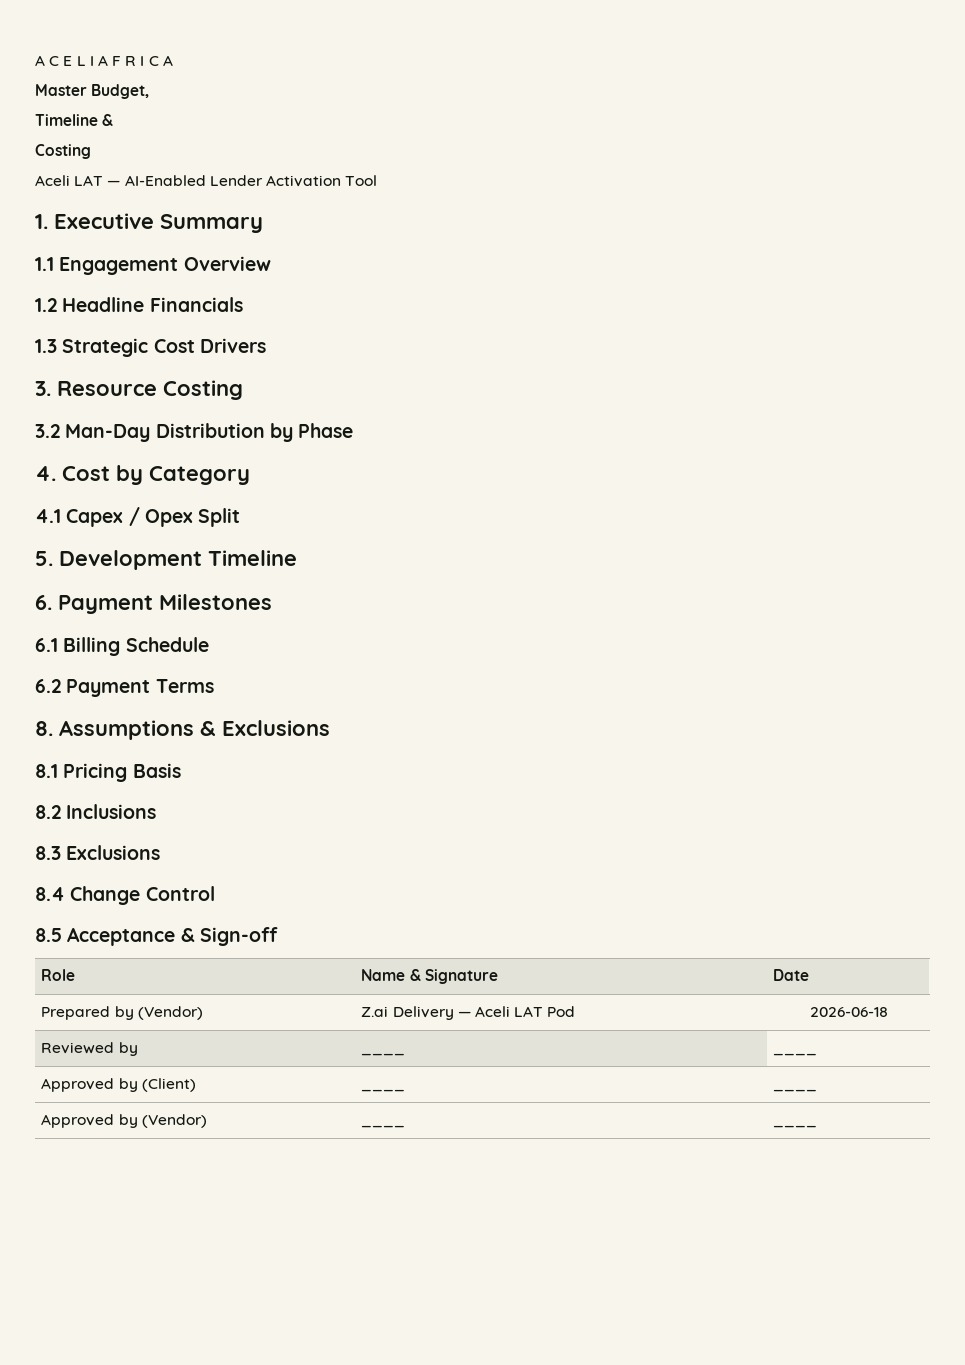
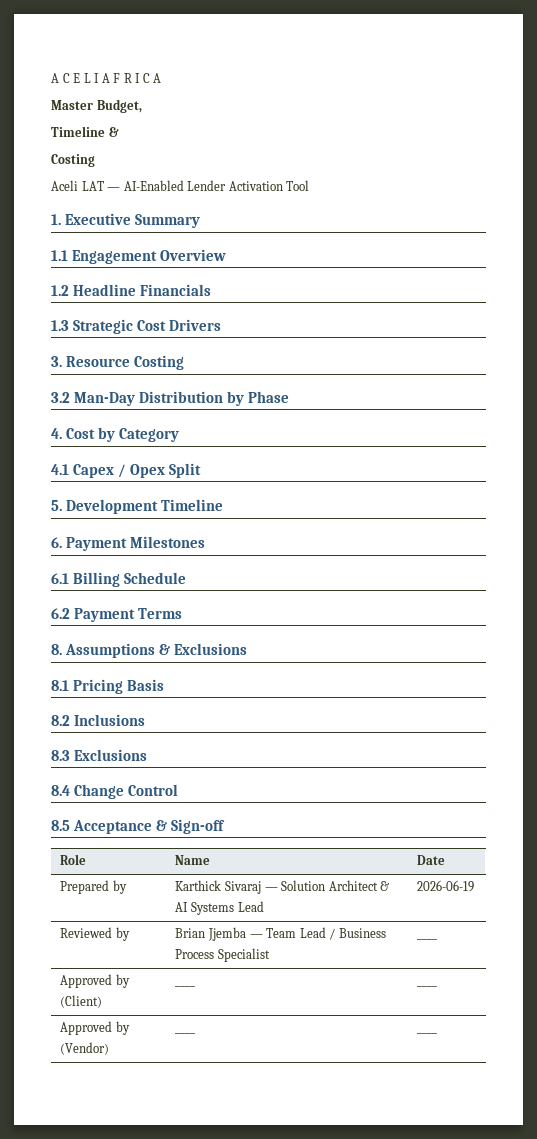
- Role | Name & Signature | Date
+ Role | Name | Date
- Prepared by (Vendor) | Z.ai Delivery — Aceli LAT Pod | 2026-06-18
- Reviewed by | ____ | ____
+ Prepared by | Karthick Sivaraj — Solution Architect & AI Systems Lead | 2026-06-19
+ Reviewed by | Brian Jjemba — Team Lead / Business Process Specialist | ____

